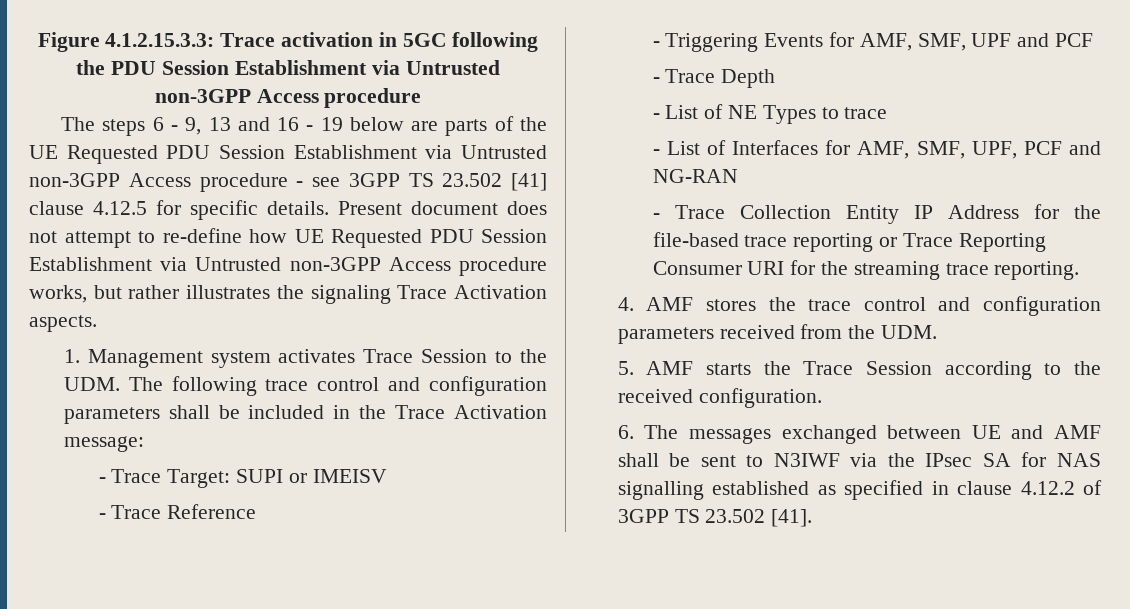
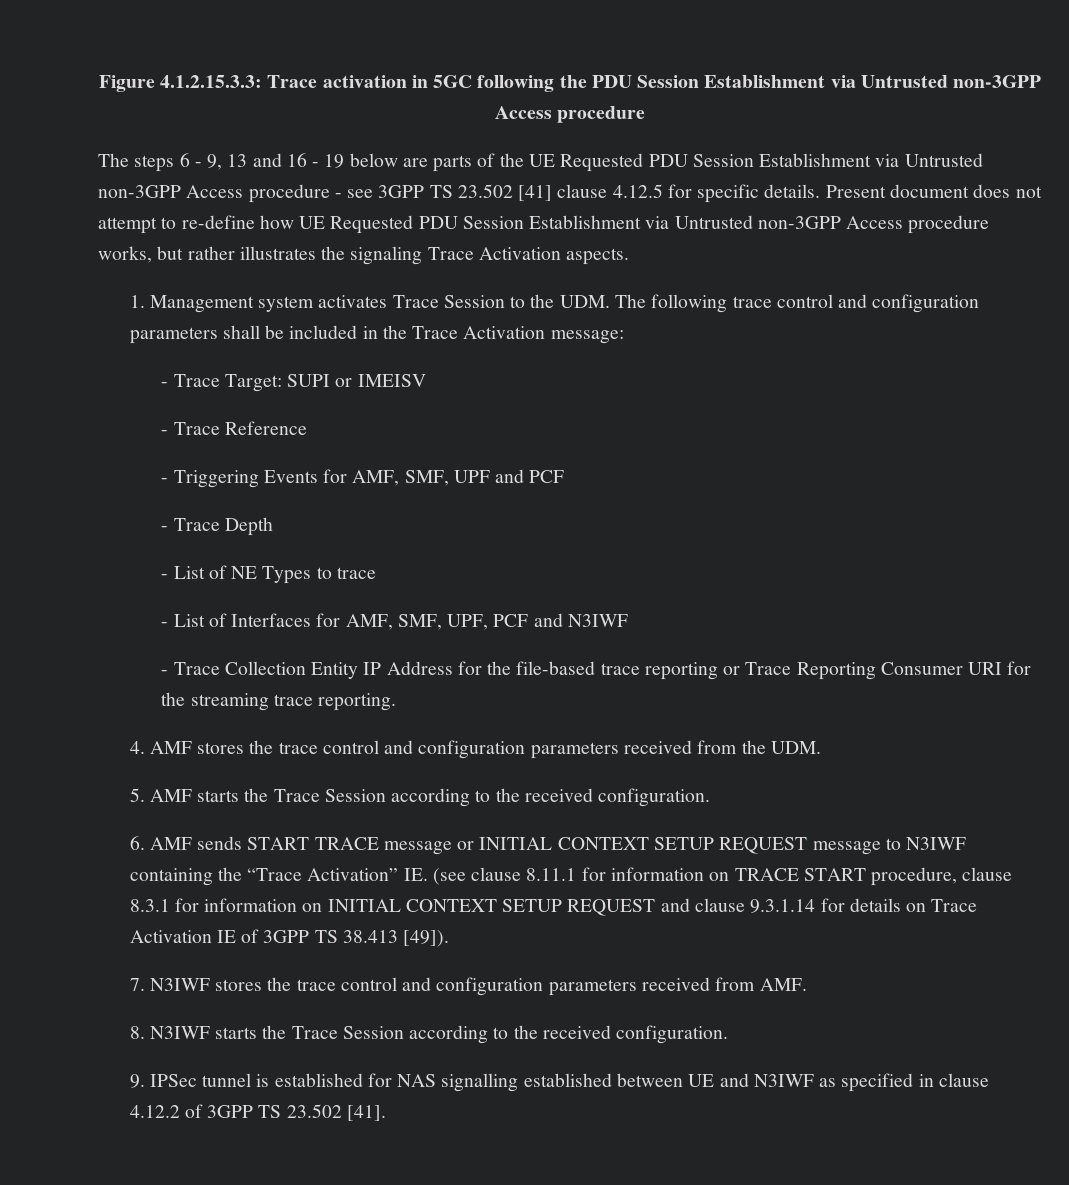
- - List of Interfaces for AMF, SMF, UPF, PCF and NG-RAN
+ - List of Interfaces for AMF, SMF, UPF, PCF and N3IWF
- 6. The messages exchanged between UE and AMF shall be sent to N3IWF via the IPsec SA for NAS signalling established as specified in clause 4.12.2 of 3GPP TS 23.502 [41].
+ 6. AMF sends START TRACE message or INITIAL CONTEXT SETUP REQUEST message to N3IWF containing the “Trace Activation” IE. (see clause 8.11.1 for information on TRACE START procedure, clause 8.3.1 for information on INITIAL CONTEXT SETUP REQUEST and clause 9.3.1.14 for details on Trace Activation IE of 3GPP TS 38.413 [49]).
+ 7. N3IWF stores the trace control and configuration parameters received from AMF.
+ 8. N3IWF starts the Trace Session according to the received configuration.
+ 9. IPSec tunnel is established for NAS signalling established between UE and N3IWF as specified in clause 4.12.2 of 3GPP TS 23.502 [41].

